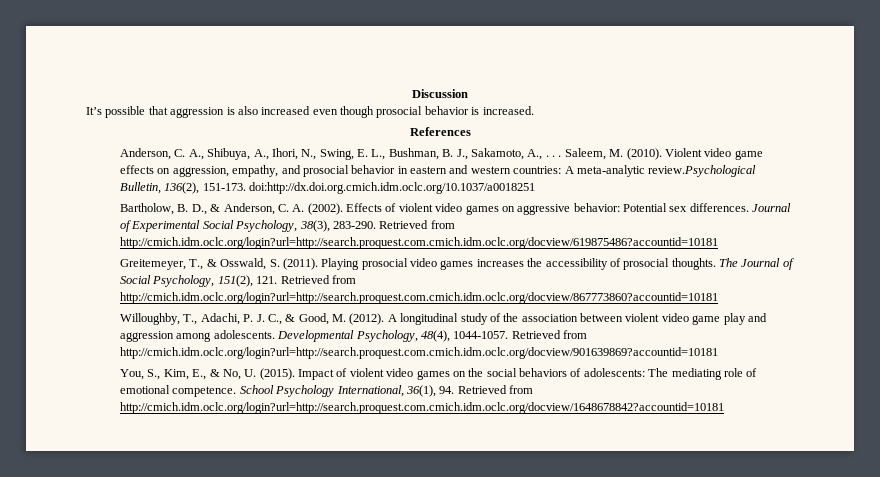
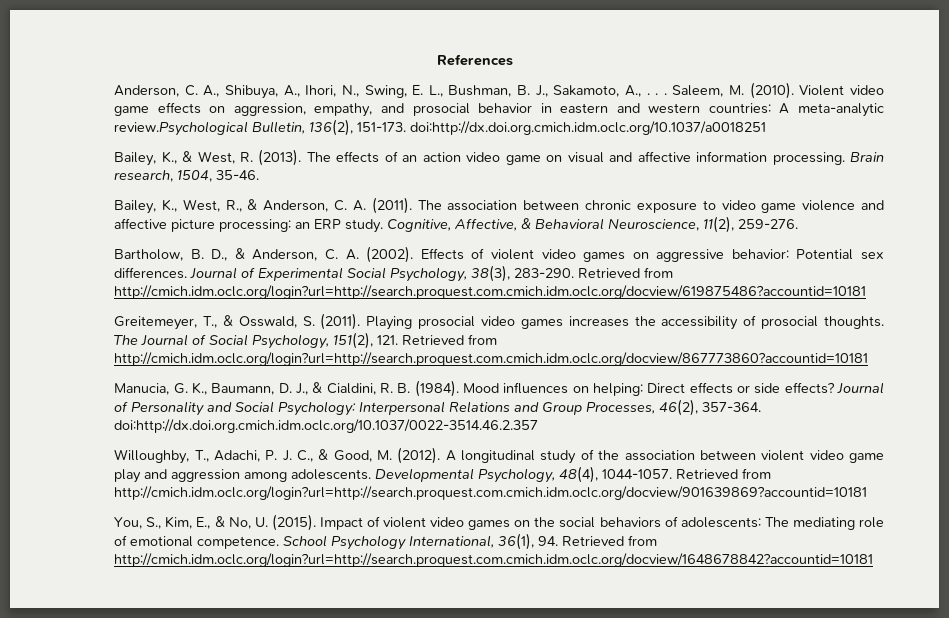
- Discussion
- It’s possible that aggression is also increased even though prosocial behavior is increased.
+ Bailey, K., & West, R. (2013). The effects of an action video game on visual and affective information processing. Brain research, 1504, 35-46.
+ Bailey, K., West, R., & Anderson, C. A. (2011). The association between chronic exposure to video game violence and affective picture processing: an ERP study. Cognitive, Affective, & Behavioral Neuroscience, 11(2), 259-276.
+ Manucia, G. K., Baumann, D. J., & Cialdini, R. B. (1984). Mood influences on helping: Direct effects or side effects? Journal of Personality and Social Psychology: Interpersonal Relations and Group Processes, 46(2), 357-364. doi:http://dx.doi.org.cmich.idm.oclc.org/10.1037/0022-3514.46.2.357

